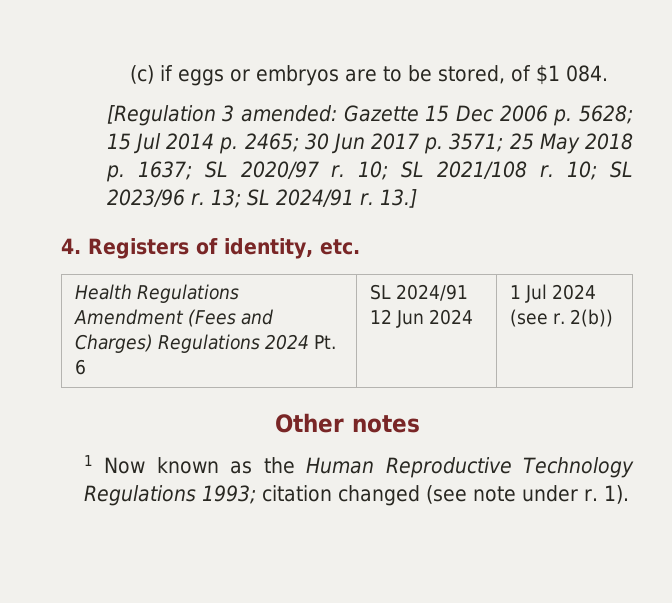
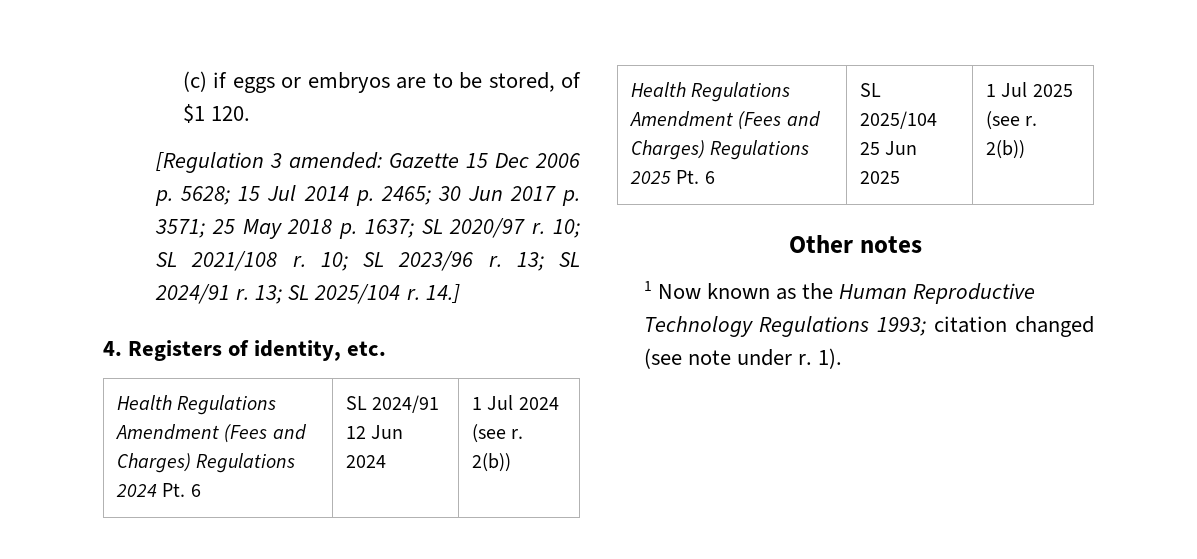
- (c) if eggs or embryos are to be stored, of $1 084.
+ (c) if eggs or embryos are to be stored, of $1 120.
- 13.]
+ 13; SL 2025/104 r. 14.]
+ Health Regulations Amendment (Fees and Charges) Regulations 2025 Pt. 6 | SL 2025/104 25 Jun 2025 | 1 Jul 2025 (see r. 2(b))

